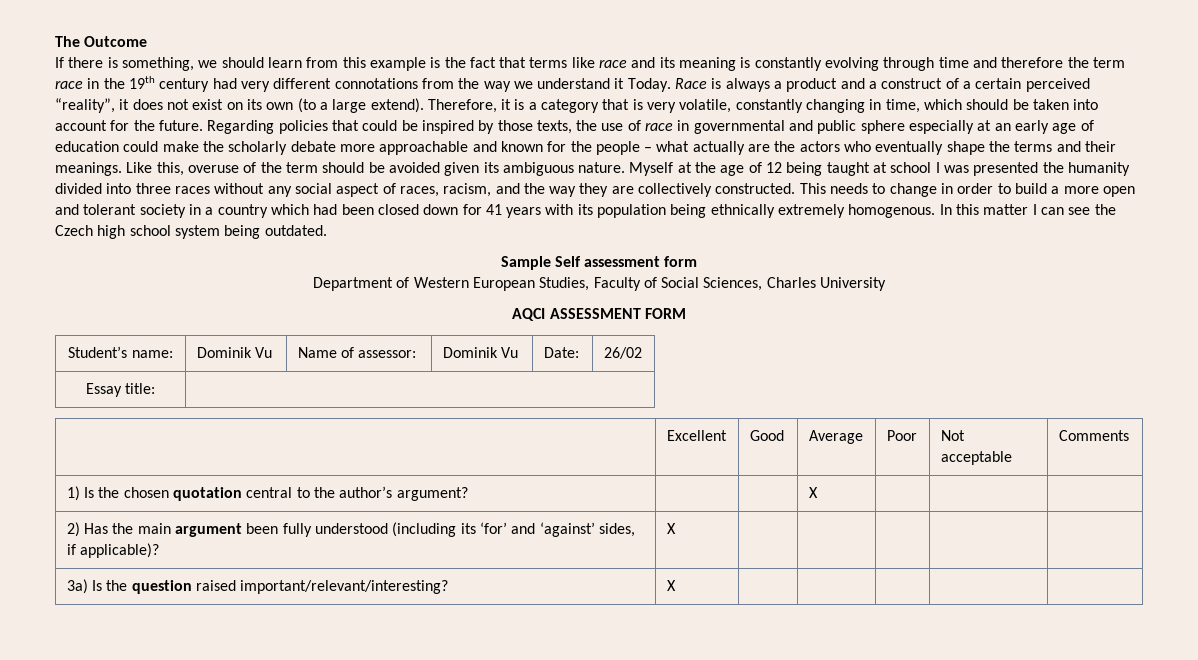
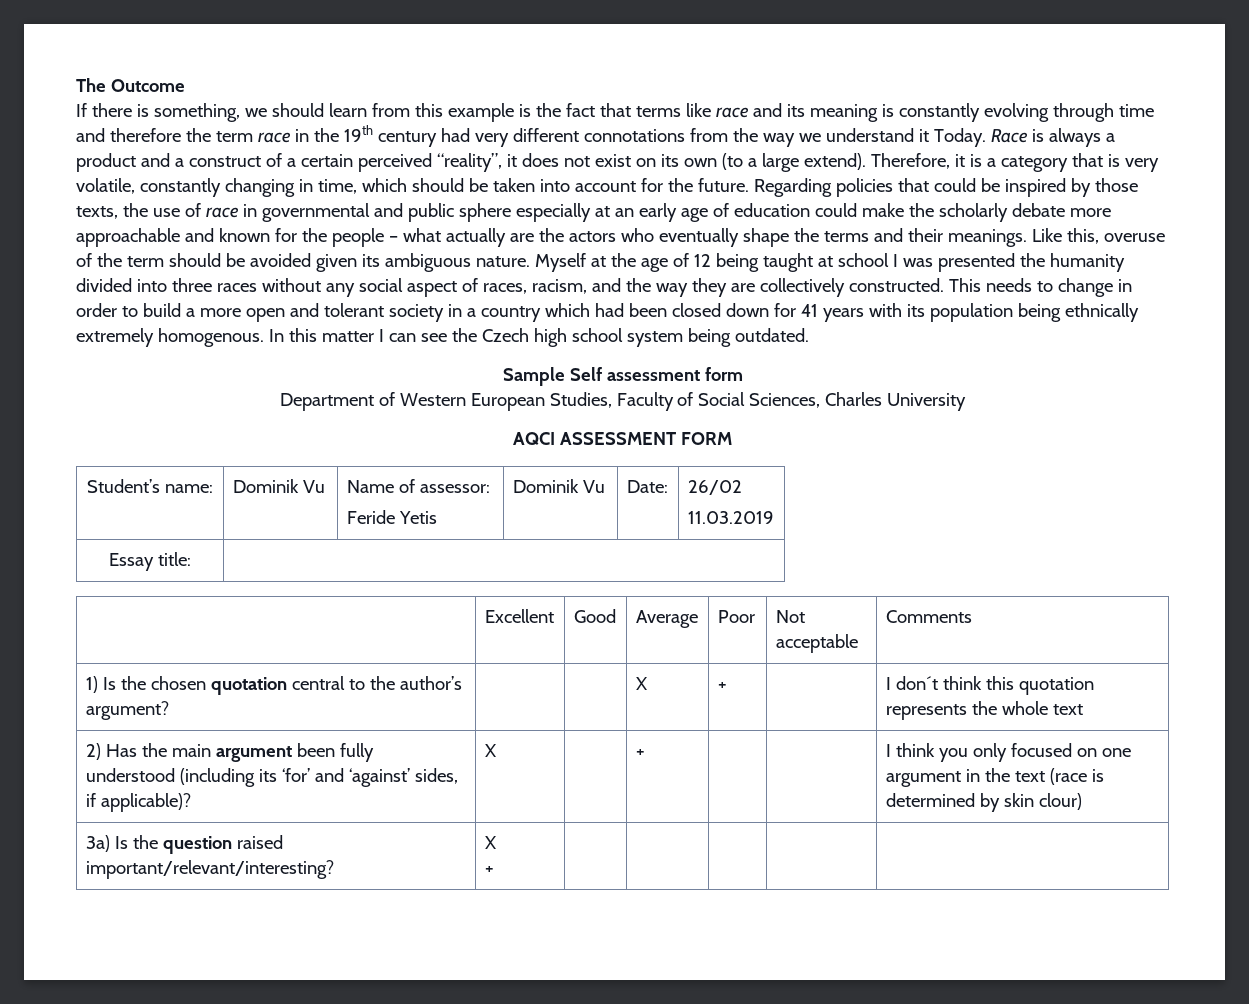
- Student’s name: | Dominik Vu | Name of assessor: | Dominik Vu | Date: | 26/02
+ Student’s name: | Dominik Vu | Name of assessor:
+ Feride Yetis | Dominik Vu | Date: | 26/02
+ 11.03.2019
- 1) Is the chosen quotation central to the author’s argument? | | | X | | |
+ 1) Is the chosen quotation central to the author’s argument? | | | X | + | | I don´t think this quotation represents the whole text
- 2) Has the main argument been fully understood (including its ‘for’ and ‘against’ sides, if applicable)? | X | | | | |
+ 2) Has the main argument been fully understood (including its ‘for’ and ‘against’ sides, if applicable)? | X | | + | | | I think you only focused on one argument in the text (race is determined by skin clour)
- 3a) Is the question raised important/relevant/interesting? | X | | | | |
+ 3a) Is the question raised important/relevant/interesting? | X
+ + | | | | |

